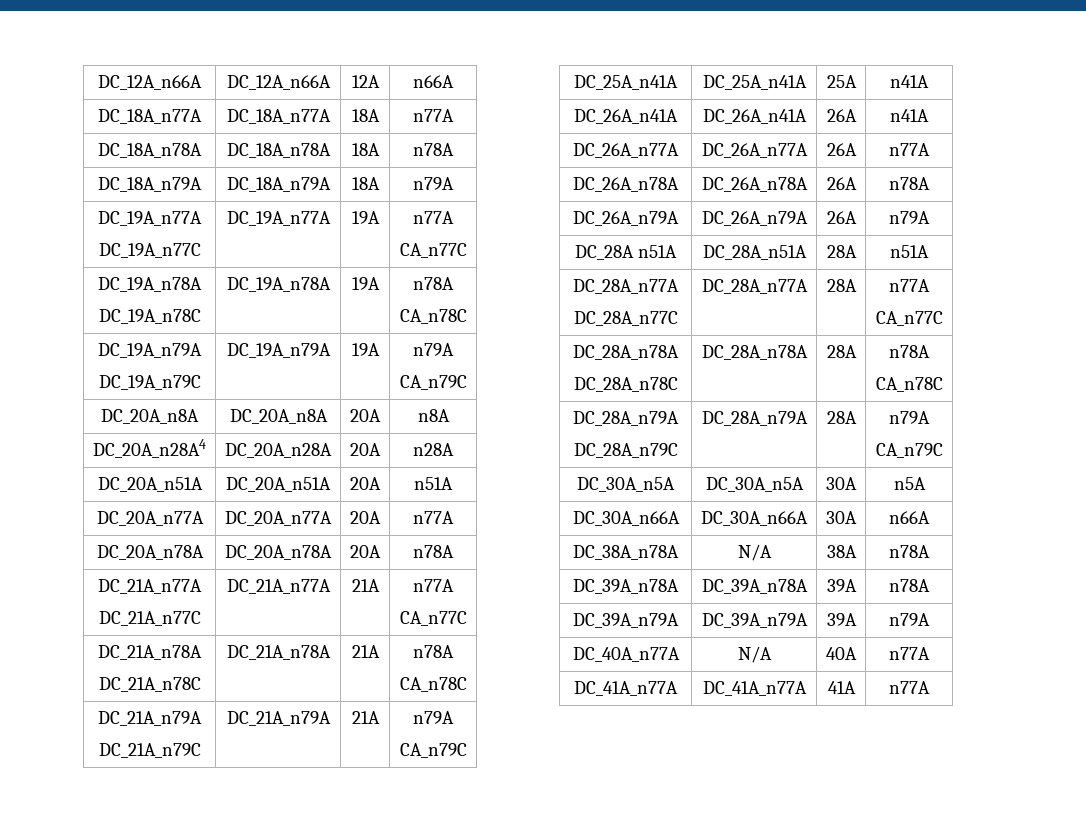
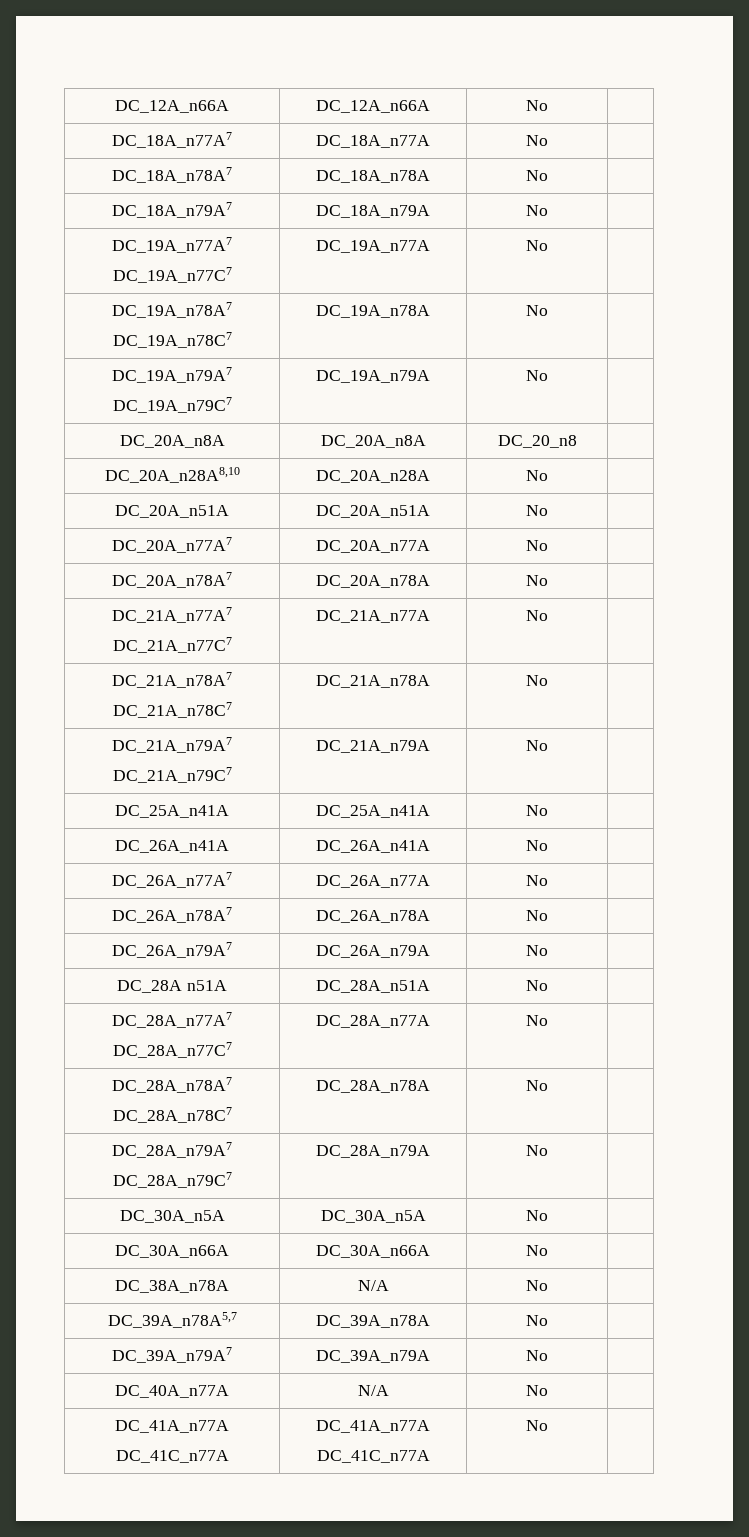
- DC_12A_n66A | DC_12A_n66A | 12A | n66A
- DC_18A_n77A | DC_18A_n77A | 18A | n77A
- DC_18A_n78A | DC_18A_n78A | 18A | n78A
- DC_18A_n79A | DC_18A_n79A | 18A | n79A
- DC_19A_n77A
- DC_19A_n77C | DC_19A_n77A | 19A | n77A
- CA_n77C
- DC_19A_n78A
- DC_19A_n78C | DC_19A_n78A | 19A | n78A
- CA_n78C
- DC_19A_n79A
- DC_19A_n79C | DC_19A_n79A | 19A | n79A
- CA_n79C
+ DC_12A_n66A | DC_12A_n66A | No |
+ DC_18A_n77A7 | DC_18A_n77A | No |
+ DC_18A_n78A7 | DC_18A_n78A | No |
+ DC_18A_n79A7 | DC_18A_n79A | No |
+ DC_19A_n77A7
+ DC_19A_n77C7 | DC_19A_n77A | No |
+ DC_19A_n78A7
+ DC_19A_n78C7 | DC_19A_n78A | No |
+ DC_19A_n79A7
+ DC_19A_n79C7 | DC_19A_n79A | No |
- DC_20A_n8A | DC_20A_n8A | 20A | n8A
- DC_20A_n28A4 | DC_20A_n28A | 20A | n28A
+ DC_20A_n8A | DC_20A_n8A | DC_20_n8 |
+ DC_20A_n28A8,10 | DC_20A_n28A | No |
- DC_20A_n51A | DC_20A_n51A | 20A | n51A
- DC_20A_n77A | DC_20A_n77A | 20A | n77A
- DC_20A_n78A | DC_20A_n78A | 20A | n78A
- DC_21A_n77A
- DC_21A_n77C | DC_21A_n77A | 21A | n77A
- CA_n77C
- DC_21A_n78A
- DC_21A_n78C | DC_21A_n78A | 21A | n78A
- CA_n78C
- DC_21A_n79A
- DC_21A_n79C | DC_21A_n79A | 21A | n79A
- CA_n79C
+ DC_20A_n51A | DC_20A_n51A | No |
+ DC_20A_n77A7 | DC_20A_n77A | No |
+ DC_20A_n78A7 | DC_20A_n78A | No |
+ DC_21A_n77A7
+ DC_21A_n77C7 | DC_21A_n77A | No |
+ DC_21A_n78A7
+ DC_21A_n78C7 | DC_21A_n78A | No |
+ DC_21A_n79A7
+ DC_21A_n79C7 | DC_21A_n79A | No |
- DC_25A_n41A | DC_25A_n41A | 25A | n41A
+ DC_25A_n41A | DC_25A_n41A | No |
- DC_26A_n41A | DC_26A_n41A | 26A | n41A
- DC_26A_n77A | DC_26A_n77A | 26A | n77A
- DC_26A_n78A | DC_26A_n78A | 26A | n78A
- DC_26A_n79A | DC_26A_n79A | 26A | n79A
+ DC_26A_n41A | DC_26A_n41A | No |
+ DC_26A_n77A7 | DC_26A_n77A | No |
+ DC_26A_n78A7 | DC_26A_n78A | No |
+ DC_26A_n79A7 | DC_26A_n79A | No |
- DC_28A n51A | DC_28A_n51A | 28A | n51A
- DC_28A_n77A
- DC_28A_n77C | DC_28A_n77A | 28A | n77A
- CA_n77C
- DC_28A_n78A
- DC_28A_n78C | DC_28A_n78A | 28A | n78A
- CA_n78C
- DC_28A_n79A
- DC_28A_n79C | DC_28A_n79A | 28A | n79A
- CA_n79C
+ DC_28A n51A | DC_28A_n51A | No |
+ DC_28A_n77A7
+ DC_28A_n77C7 | DC_28A_n77A | No |
+ DC_28A_n78A7
+ DC_28A_n78C7 | DC_28A_n78A | No |
+ DC_28A_n79A7
+ DC_28A_n79C7 | DC_28A_n79A | No |
- DC_30A_n5A | DC_30A_n5A | 30A | n5A
+ DC_30A_n5A | DC_30A_n5A | No |
- DC_30A_n66A | DC_30A_n66A | 30A | n66A
+ DC_30A_n66A | DC_30A_n66A | No |
- DC_38A_n78A | N/A | 38A | n78A
- DC_39A_n78A | DC_39A_n78A | 39A | n78A
- DC_39A_n79A | DC_39A_n79A | 39A | n79A
+ DC_38A_n78A | N/A | No |
+ DC_39A_n78A5,7 | DC_39A_n78A | No |
+ DC_39A_n79A7 | DC_39A_n79A | No |
- DC_40A_n77A | N/A | 40A | n77A
- DC_41A_n77A | DC_41A_n77A | 41A | n77A
+ DC_40A_n77A | N/A | No |
+ DC_41A_n77A
+ DC_41C_n77A | DC_41A_n77A
+ DC_41C_n77A | No |

